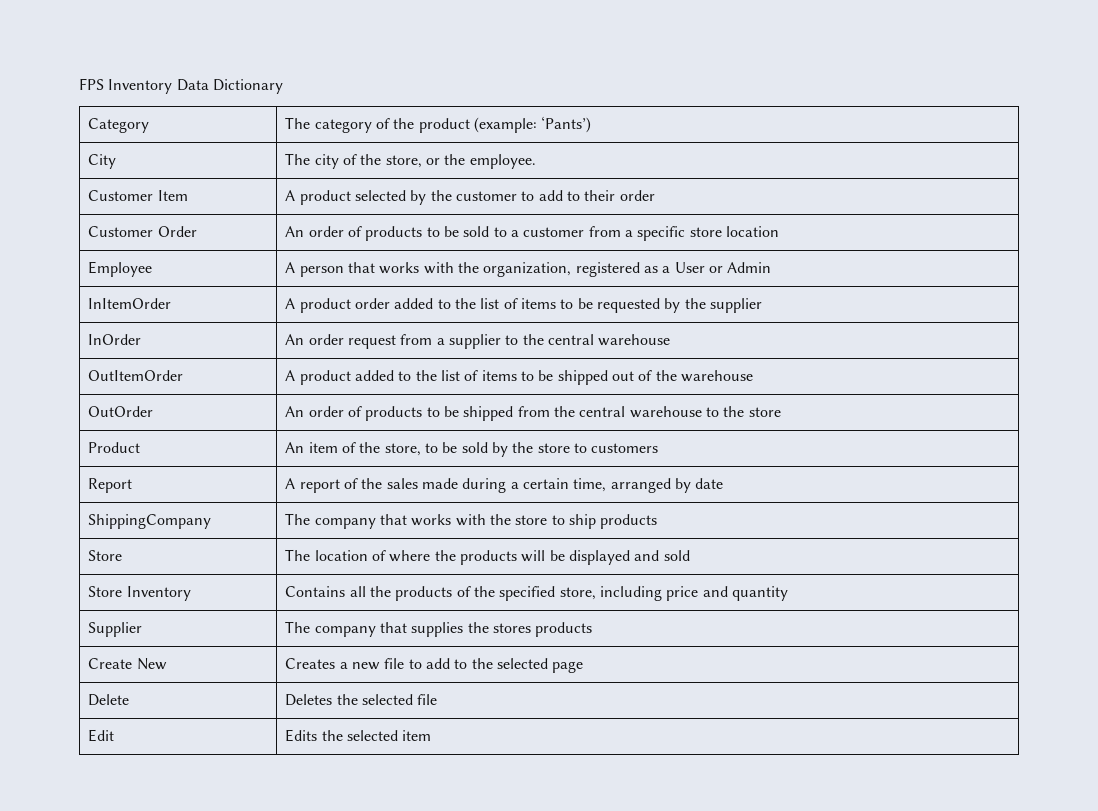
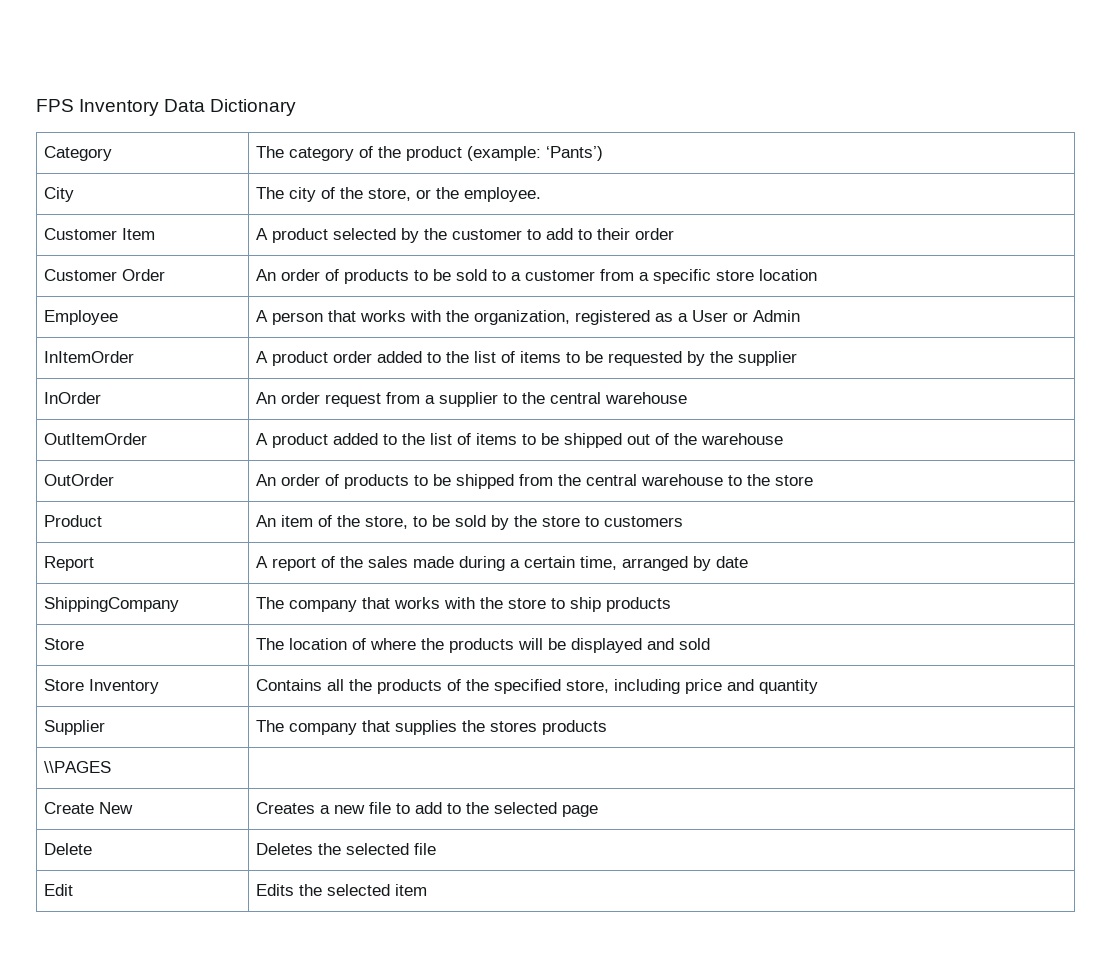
+ \\PAGES |

